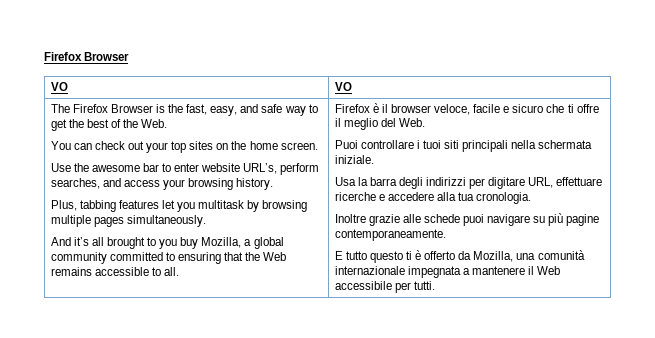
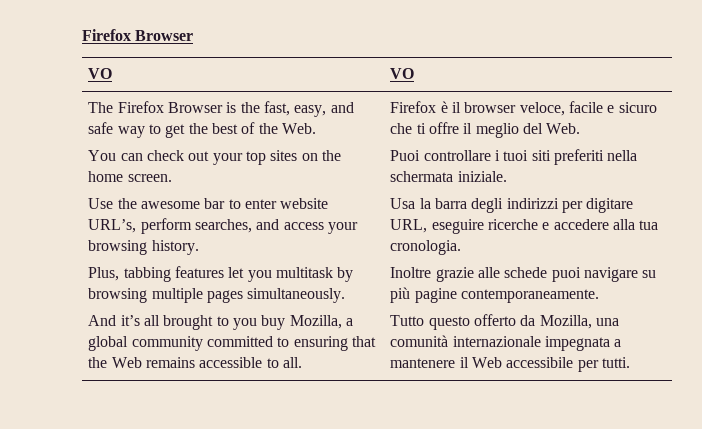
- Puoi controllare i tuoi siti principali nella schermata iniziale.
+ Puoi controllare i tuoi siti preferiti nella schermata iniziale.
- Usa la barra degli indirizzi per digitare URL, effettuare ricerche e accedere alla tua cronologia.
+ Usa la barra degli indirizzi per digitare URL, eseguire ricerche e accedere alla tua cronologia.
- E tutto questo ti è offerto da Mozilla, una comunità internazionale impegnata a mantenere il Web accessibile per tutti.
+ Tutto questo offerto da Mozilla, una comunità internazionale impegnata a mantenere il Web accessibile per tutti.

